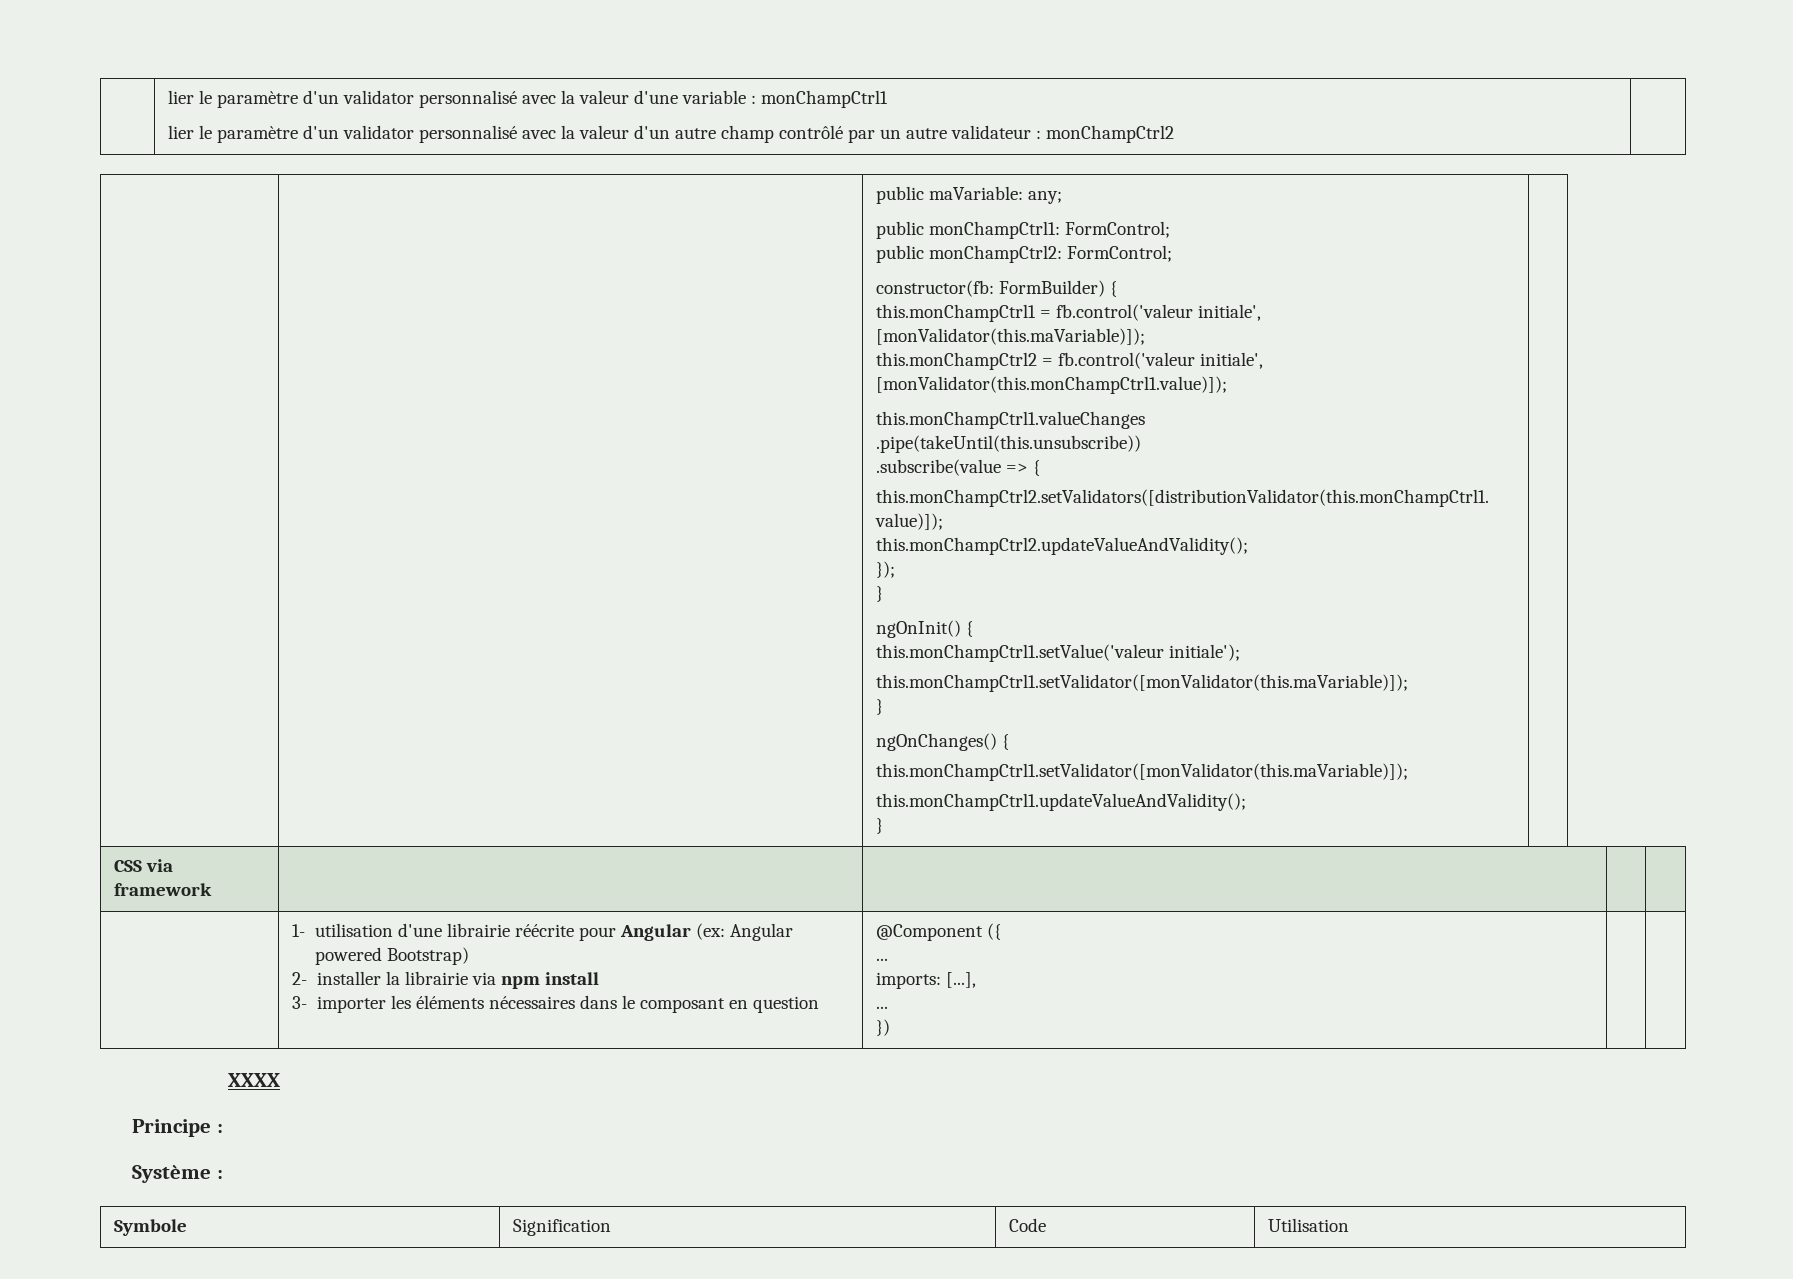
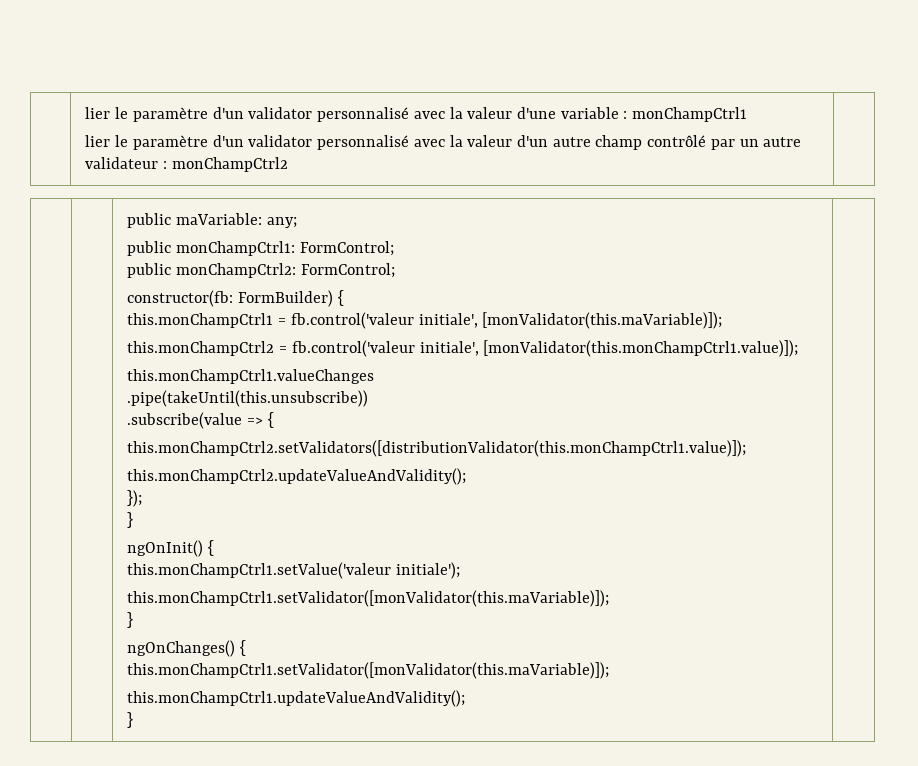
- CSS via framework | | | |
- | 1- utilisation d'une librairie réécrite pour Angular (ex: Angular powered Bootstrap)
- 2- installer la librairie via npm install
- 3- importer les éléments nécessaires dans le composant en question | @Component ({
- ...
- imports: [...],
- ...
- }) | |
- XXXX
- Principe :
- Système :
- Symbole | Signification | Code | Utilisation

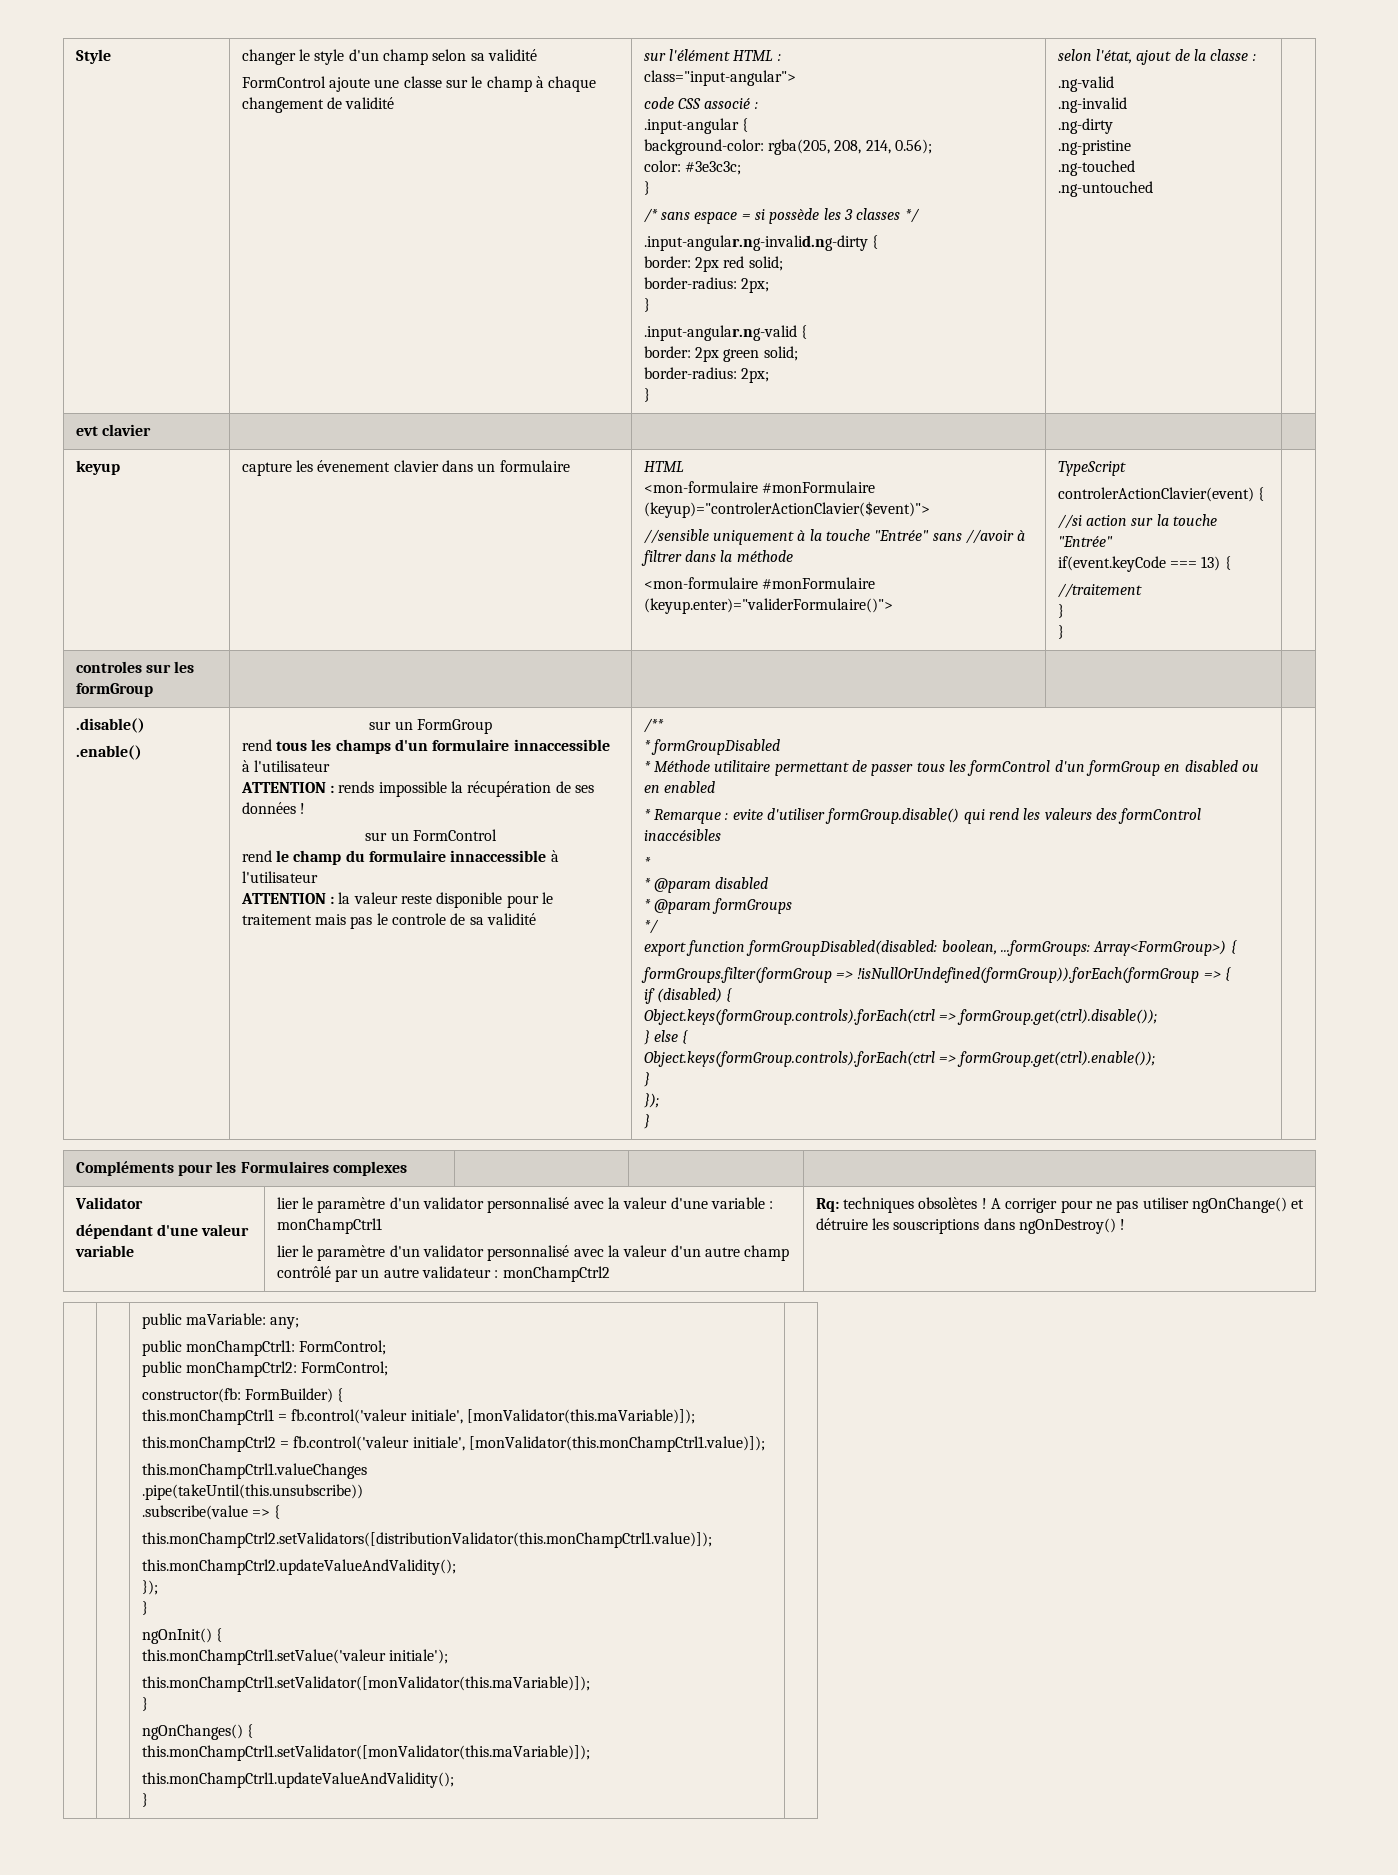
+ Style | changer le style d'un champ selon sa validité
+ FormControl ajoute une classe sur le champ à chaque changement de validité | sur l'élément HTML :
+ class="input-angular">
+ code CSS associé :
+ .input-angular {
+ background-color: rgba(205, 208, 214, 0.56);
+ color: #3e3c3c;
+ }
+ /* sans espace = si possède les 3 classes */
+ .input-angular.ng-invalid.ng-dirty {
+ border: 2px red solid;
+ border-radius: 2px;
+ }
+ .input-angular.ng-valid {
+ border: 2px green solid;
+ border-radius: 2px;
+ } | selon l'état, ajout de la classe :
+ .ng-valid
+ .ng-invalid
+ .ng-dirty
+ .ng-pristine
+ .ng-touched
+ .ng-untouched |
+ evt clavier | | | |
+ keyup | capture les évenement clavier dans un formulaire | HTML
+ <mon-formulaire #monFormulaire (keyup)="controlerActionClavier($event)">
+ //sensible uniquement à la touche "Entrée" sans //avoir à filtrer dans la méthode
+ <mon-formulaire #monFormulaire (keyup.enter)="validerFormulaire()"> | TypeScript
+ controlerActionClavier(event) {
+ //si action sur la touche "Entrée"
+ if(event.keyCode === 13) {
+ //traitement
+ }
+ } |
+ controles sur les formGroup | | | |
+ .disable()
+ .enable() | sur un FormGroup
+ rend tous les champs d'un formulaire innaccessible à l'utilisateur
+ ATTENTION : rends impossible la récupération de ses données !
+ sur un FormControl
+ rend le champ du formulaire innaccessible à l'utilisateur
+ ATTENTION : la valeur reste disponible pour le traitement mais pas le controle de sa validité | /**
+ * formGroupDisabled
+ * Méthode utilitaire permettant de passer tous les formControl d'un formGroup en disabled ou en enabled
+ * Remarque : evite d'utiliser formGroup.disable() qui rend les valeurs des formControl inaccésibles
+ *
+ * @param disabled
+ * @param formGroups
+ */
+ export function formGroupDisabled(disabled: boolean, ...formGroups: Array<FormGroup>) {
+ formGroups.filter(formGroup => !isNullOrUndefined(formGroup)).forEach(formGroup => {
+ if (disabled) {
+ Object.keys(formGroup.controls).forEach(ctrl => formGroup.get(ctrl).disable());
+ } else {
+ Object.keys(formGroup.controls).forEach(ctrl => formGroup.get(ctrl).enable());
+ }
+ });
+ } |
+ Compléments pour les Formulaires complexes | | |
+ Validator
+ dépendant d'une valeur variable
+ Rq: techniques obsolètes ! A corriger pour ne pas utiliser ngOnChange() et détruire les souscriptions dans ngOnDestroy() !

